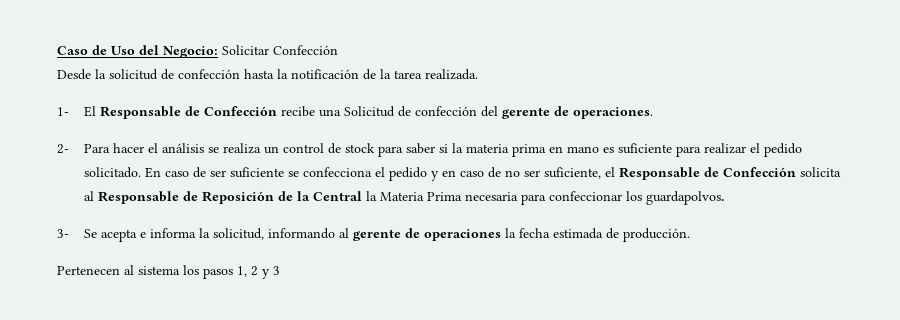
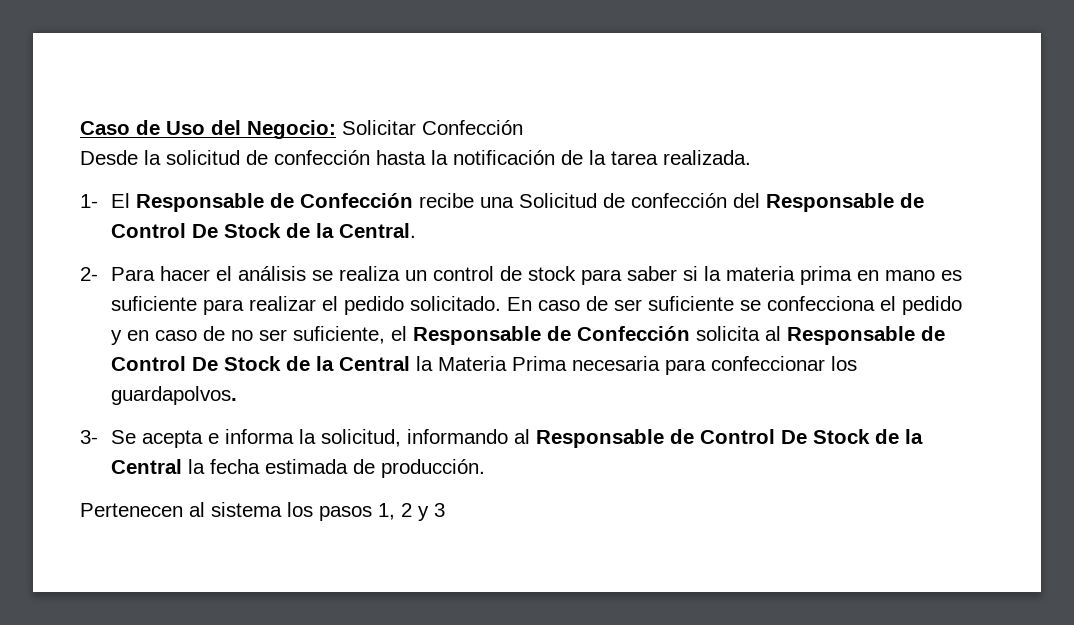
- 1- El Responsable de Confección recibe una Solicitud de confección del gerente de operaciones.
+ 1- El Responsable de Confección recibe una Solicitud de confección del Responsable de Control De Stock de la Central.
- En caso de ser suficiente se confecciona el pedido y en caso de no ser suficiente, el Responsable de Confección solicita al Responsable de Reposición de la Central la Materia Prima necesaria para confeccionar los guardapolvos.
+ En caso de ser suficiente se confecciona el pedido y en caso de no ser suficiente, el Responsable de Confección solicita al Responsable de Control De Stock de la Central la Materia Prima necesaria para confeccionar los guardapolvos.
- 3- Se acepta e informa la solicitud, informando al gerente de operaciones la fecha estimada de producción.
+ 3- Se acepta e informa la solicitud, informando al Responsable de Control De Stock de la Central la fecha estimada de producción.

